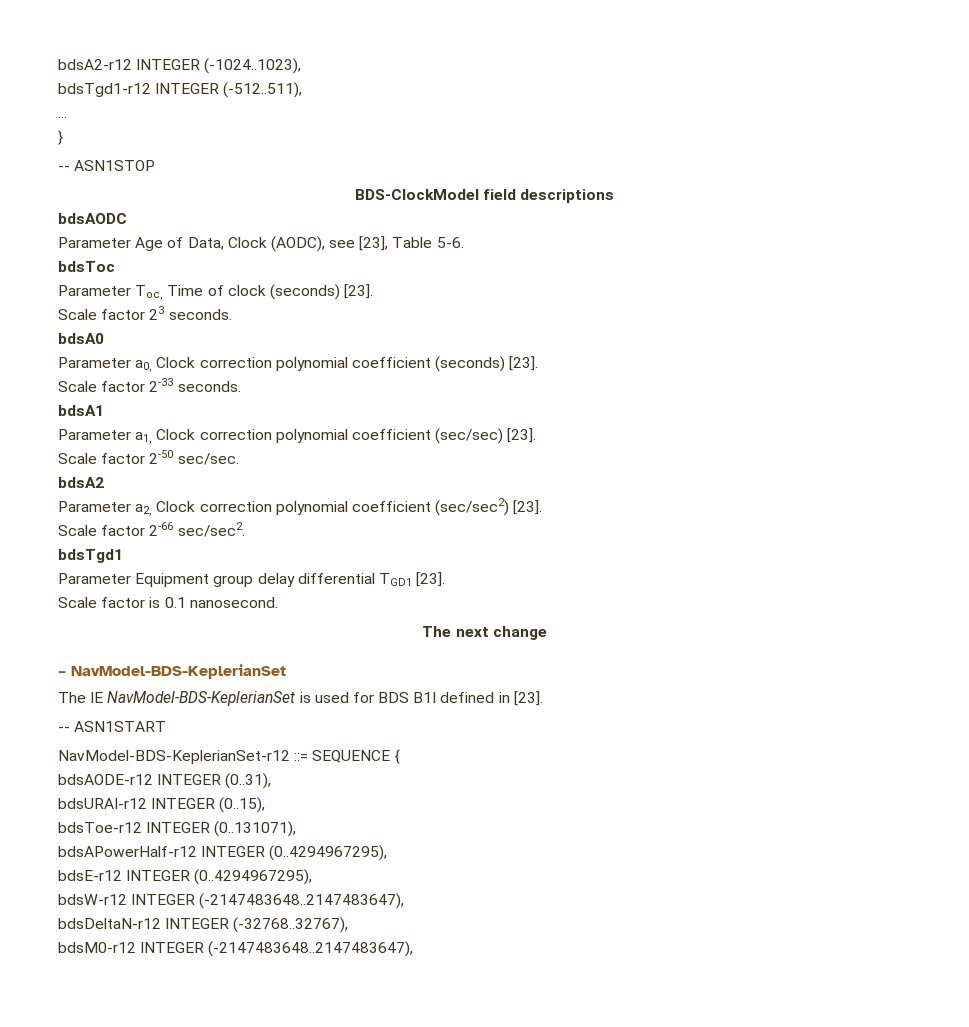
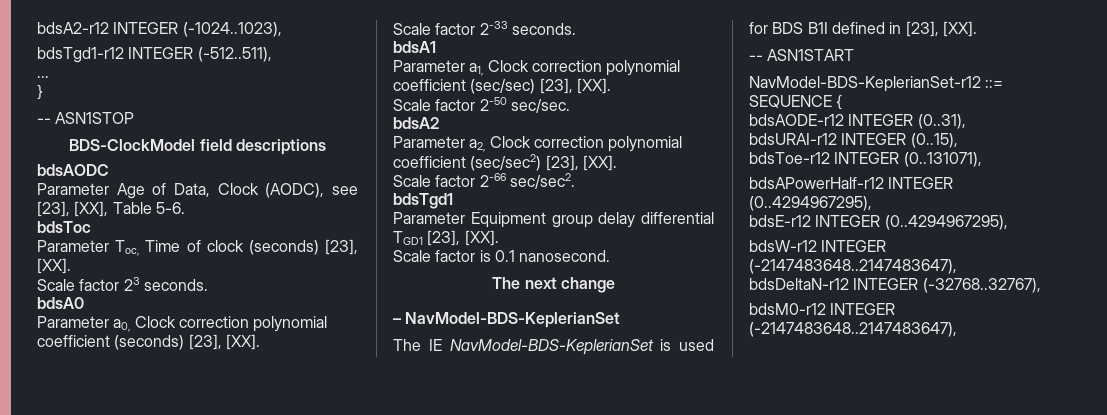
- Parameter Age of Data, Clock (AODC), see [23], Table 5-6.
+ Parameter Age of Data, Clock (AODC), see [23], [XX], Table 5-6.
- Parameter Toc, Time of clock (seconds) [23].
+ Parameter Toc, Time of clock (seconds) [23], [XX].
- Parameter a0, Clock correction polynomial coefficient (seconds) [23].
+ Parameter a0, Clock correction polynomial coefficient (seconds) [23], [XX].
- Parameter a1, Clock correction polynomial coefficient (sec/sec) [23].
+ Parameter a1, Clock correction polynomial coefficient (sec/sec) [23], [XX].
- Parameter a2, Clock correction polynomial coefficient (sec/sec2) [23].
+ Parameter a2, Clock correction polynomial coefficient (sec/sec2) [23], [XX].
- Parameter Equipment group delay differential TGD1 [23].
+ Parameter Equipment group delay differential TGD1 [23], [XX].
- The IE NavModel-BDS-KeplerianSet is used for BDS B1I defined in [23].
+ The IE NavModel-BDS-KeplerianSet is used for BDS B1I defined in [23], [XX].

